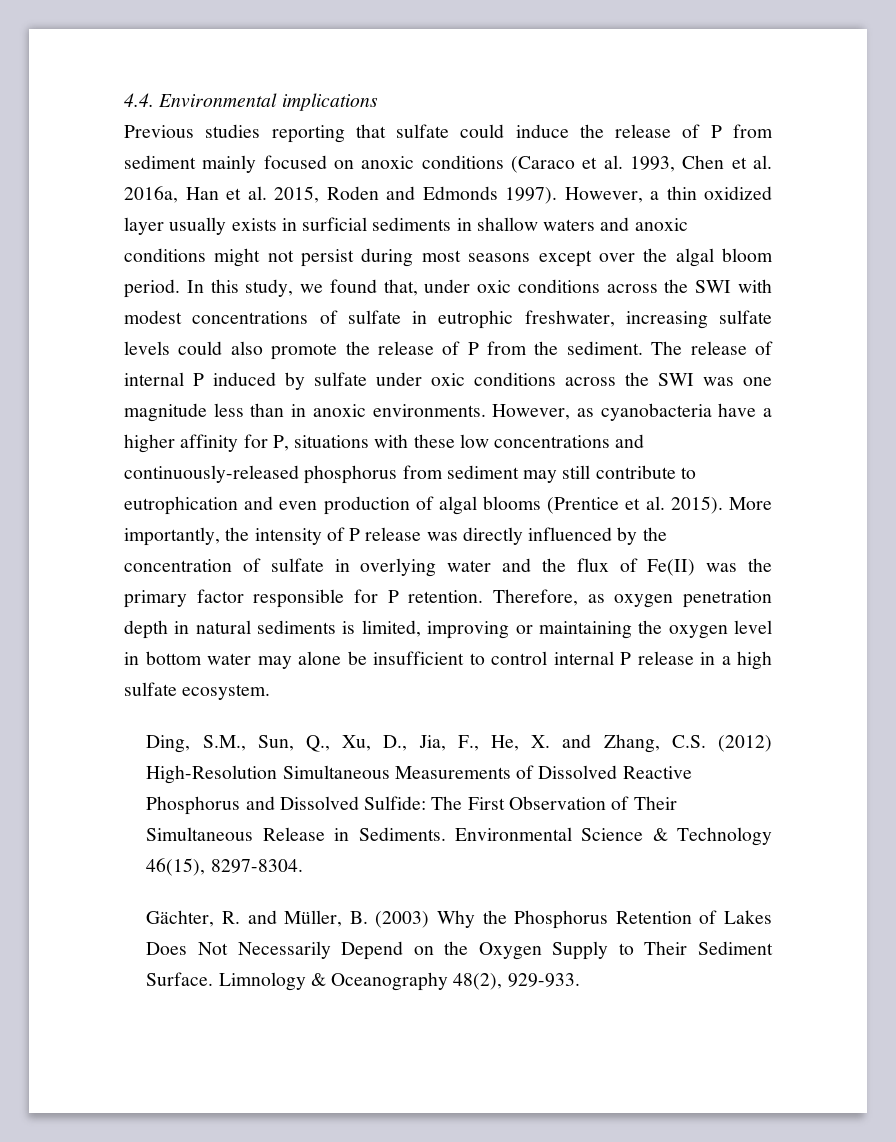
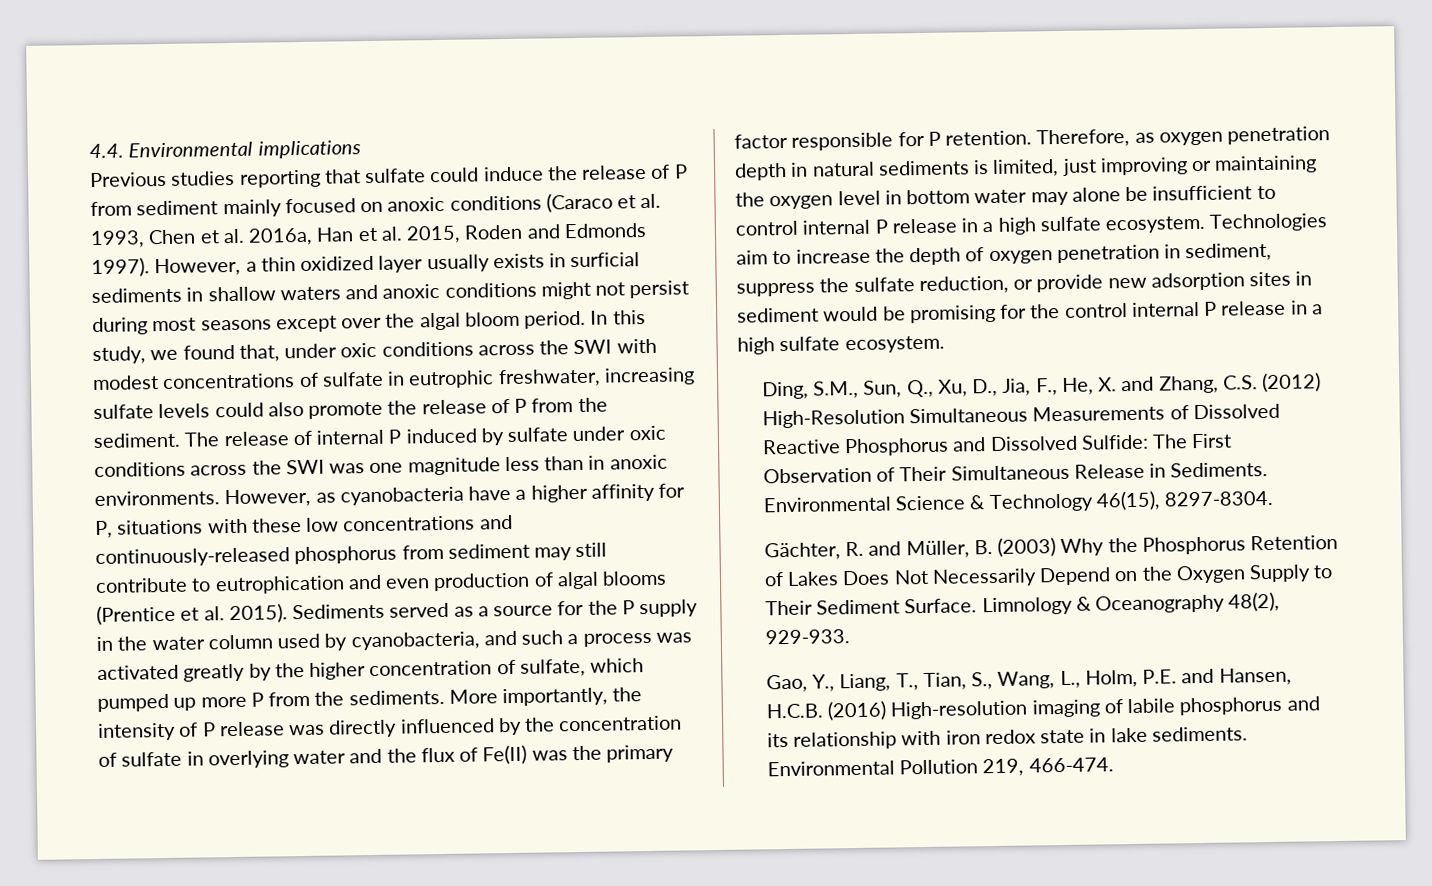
+ Sediments served as a source for the P supply in the water column used by cyanobacteria, and such a process was activated greatly by the higher concentration of sulfate, which pumped up more P from the sediments.
- Therefore, as oxygen penetration depth in natural sediments is limited, improving or maintaining the oxygen level in bottom water may alone be insufficient to control internal P release in a high sulfate ecosystem.
+ Therefore, as oxygen penetration depth in natural sediments is limited, just improving or maintaining the oxygen level in bottom water may alone be insufficient to control internal P release in a high sulfate ecosystem. Technologies aim to increase the depth of oxygen penetration in sediment, suppress the sulfate reduction, or provide new adsorption sites in sediment would be promising for the control internal P release in a high sulfate ecosystem.
+ Gao, Y., Liang, T., Tian, S., Wang, L., Holm, P.E. and Hansen, H.C.B. (2016) High-resolution imaging of labile phosphorus and its relationship with iron redox state in lake sediments. Environmental Pollution 219, 466-474.

